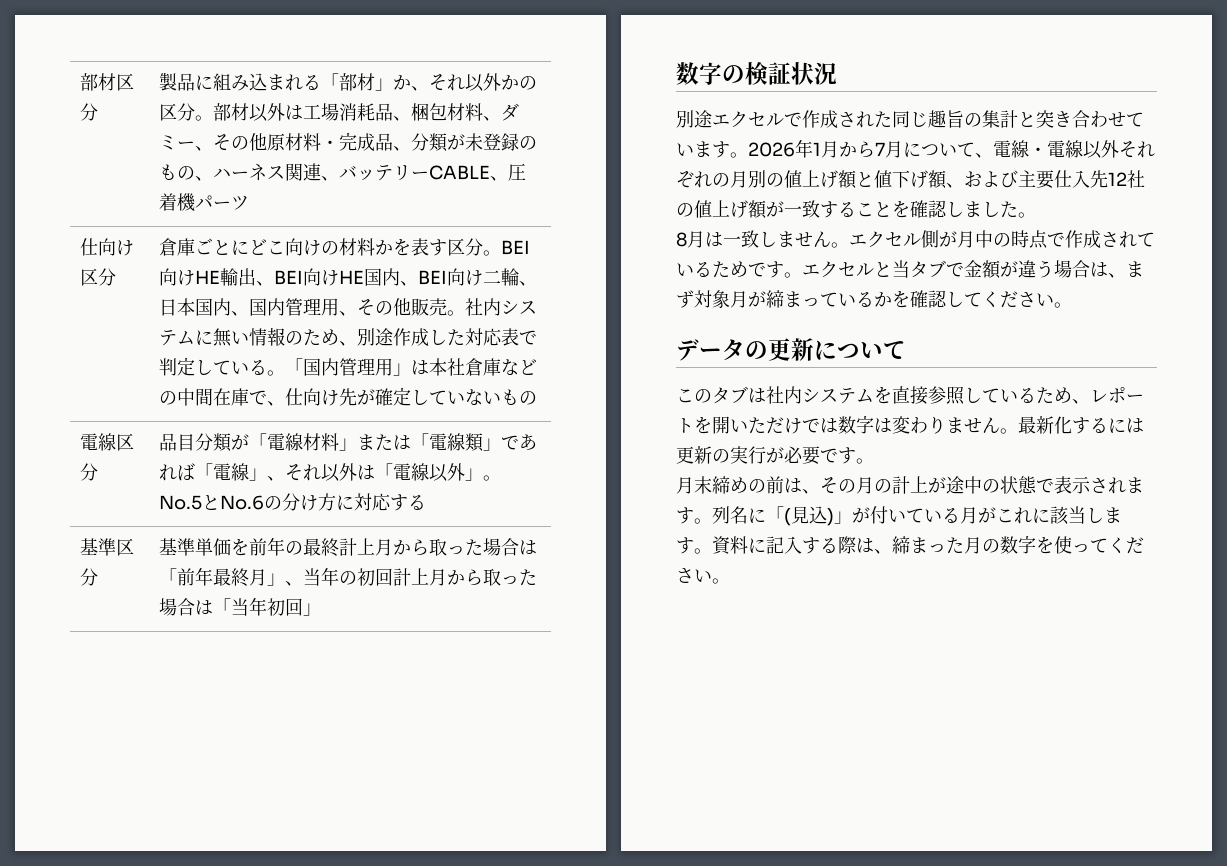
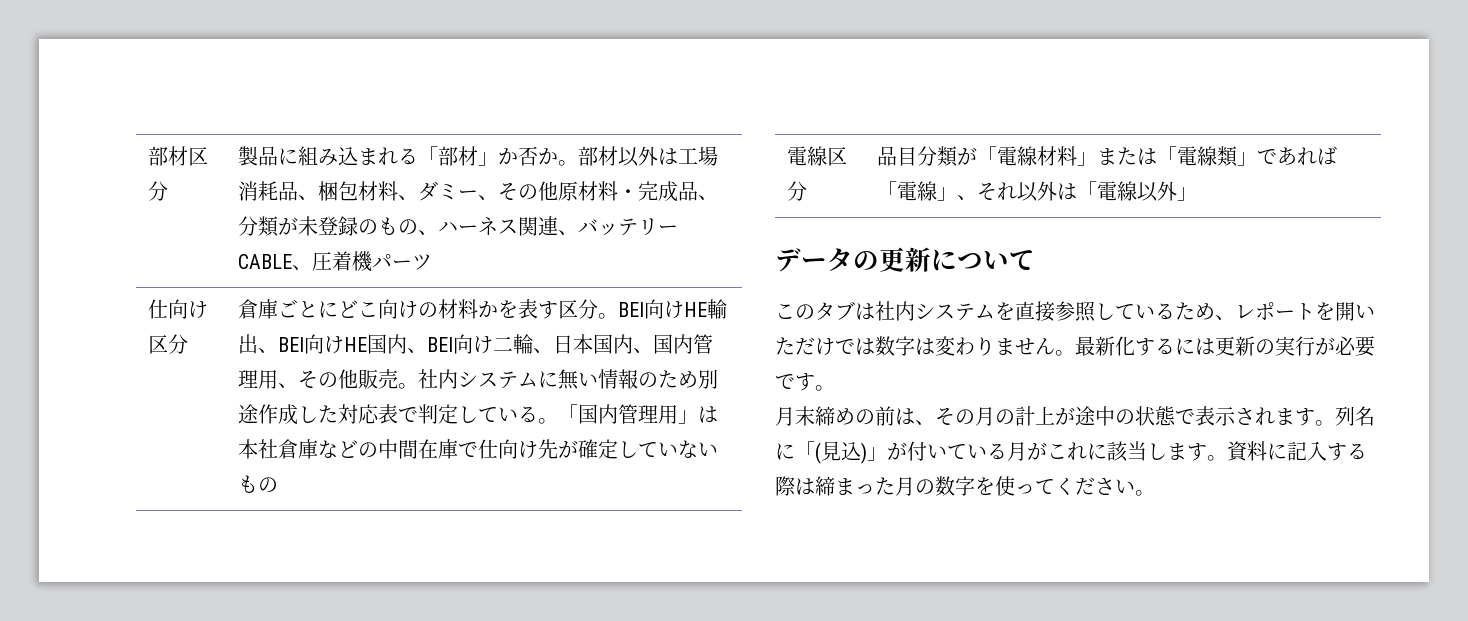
- 製品に組み込まれる「部材」か、それ以外かの区分。
+ 製品に組み込まれる「部材」か否か。
- 社内システムに無い情報のため、別途作成した対応表で判定している。
+ 社内システムに無い情報のため別途作成した対応表で判定している。
- 「国内管理用」は本社倉庫などの中間在庫で、仕向け先が確定していないもの
+ 「国内管理用」は本社倉庫などの中間在庫で仕向け先が確定していないもの
- 電線区分 | 品目分類が「電線材料」または「電線類」であれば「電線」、それ以外は「電線以外」。No.5とNo.6の分け方に対応する
- 基準区分 | 基準単価を前年の最終計上月から取った場合は「前年最終月」、当年の初回計上月から取った場合は「当年初回」
- 数字の検証状況
- 別途エクセルで作成された同じ趣旨の集計と突き合わせています。2026年1月から7月について、電線・電線以外それぞれの月別の値上げ額と値下げ額、および主要仕入先12社の値上げ額が一致することを確認しました。
- 8月は一致しません。エクセル側が月中の時点で作成されているためです。エクセルと当タブで金額が違う場合は、まず対象月が締まっているかを確認してください。
+ 電線区分 | 品目分類が「電線材料」または「電線類」であれば「電線」、それ以外は「電線以外」
- 資料に記入する際は、締まった月の数字を使ってください。
+ 資料に記入する際は締まった月の数字を使ってください。

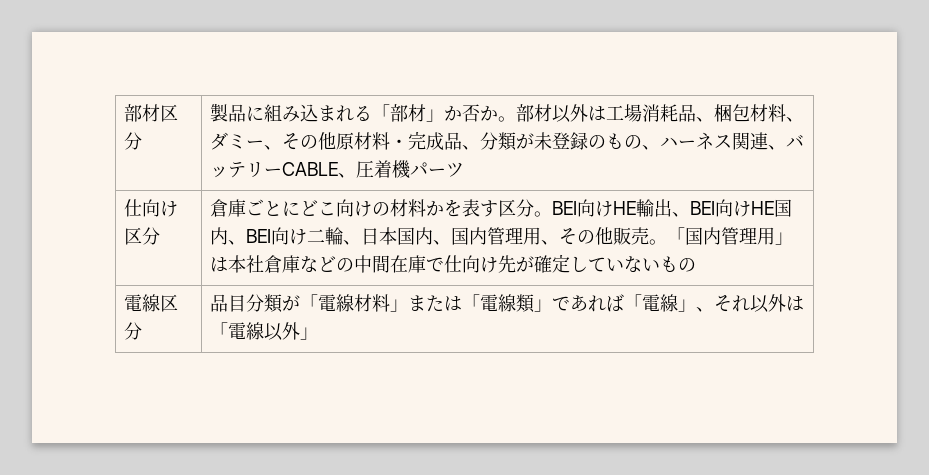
- 社内システムに無い情報のため別途作成した対応表で判定している。
- データの更新について
- このタブは社内システムを直接参照しているため、レポートを開いただけでは数字は変わりません。最新化するには更新の実行が必要です。
- 月末締めの前は、その月の計上が途中の状態で表示されます。列名に「(見込)」が付いている月がこれに該当します。資料に記入する際は締まった月の数字を使ってください。

